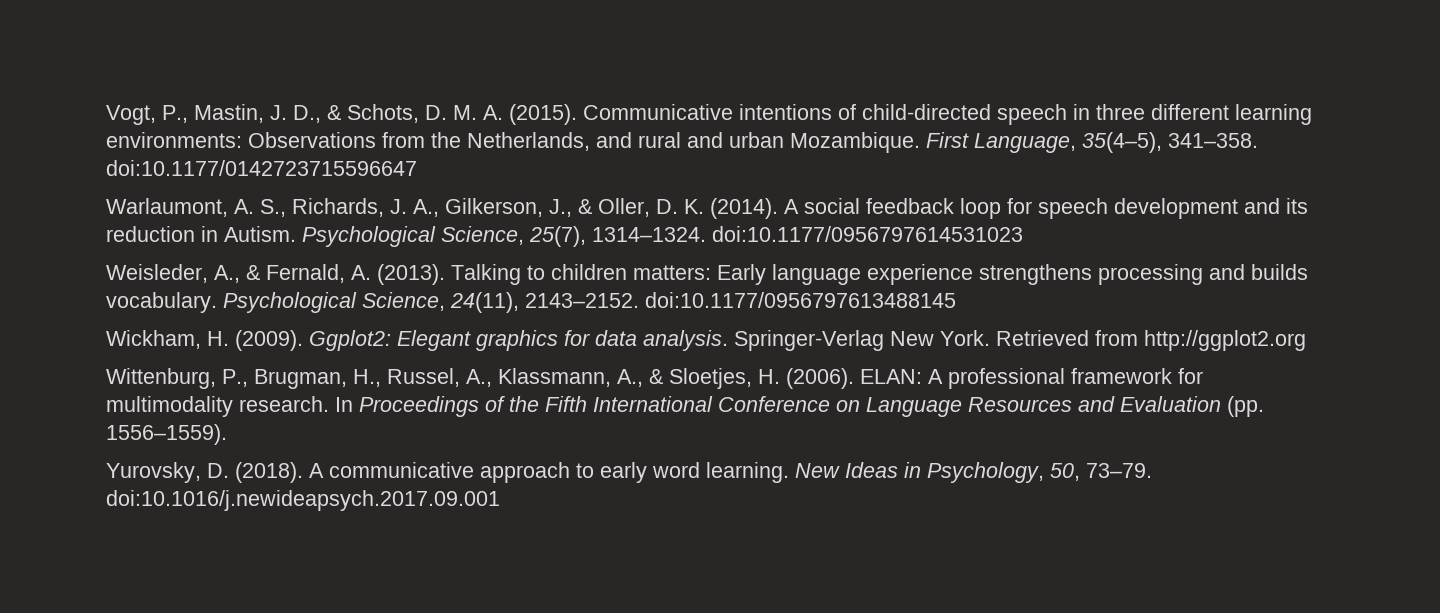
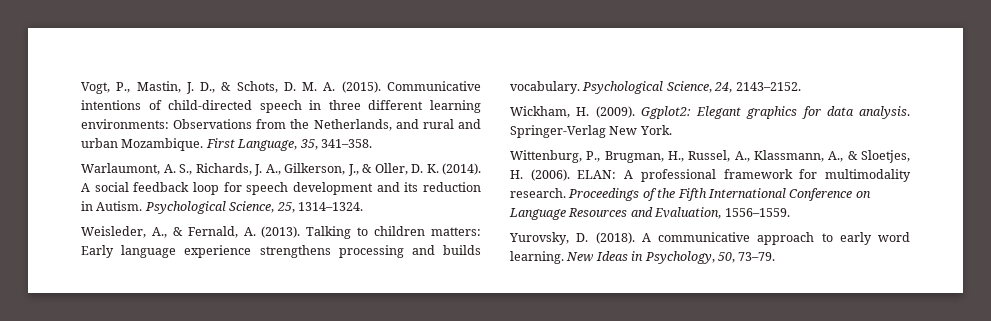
- First Language, 35(4–5), 341–358. doi:10.1177/0142723715596647
+ First Language, 35, 341–358.
- Psychological Science, 25(7), 1314–1324. doi:10.1177/0956797614531023
+ Psychological Science, 25, 1314–1324.
- Psychological Science, 24(11), 2143–2152. doi:10.1177/0956797613488145
+ Psychological Science, 24, 2143–2152.
- Retrieved from http://ggplot2.org
- In Proceedings of the Fifth International Conference on Language Resources and Evaluation (pp. 1556–1559).
+ Proceedings of the Fifth International Conference on Language Resources and Evaluation, 1556–1559.
- New Ideas in Psychology, 50, 73–79. doi:10.1016/j.newideapsych.2017.09.001
+ New Ideas in Psychology, 50, 73–79.

